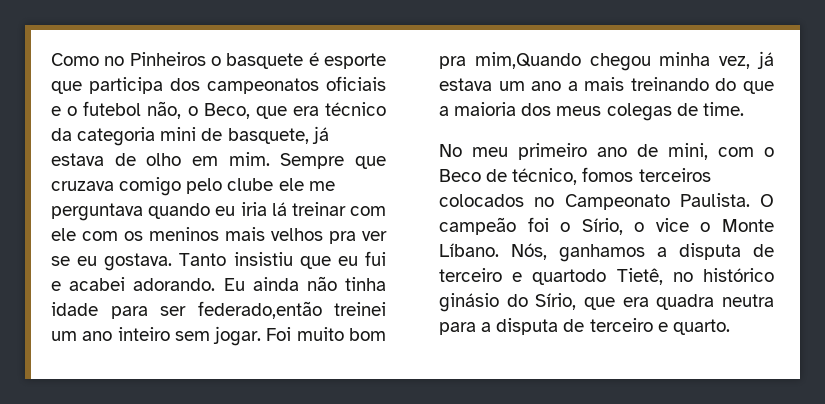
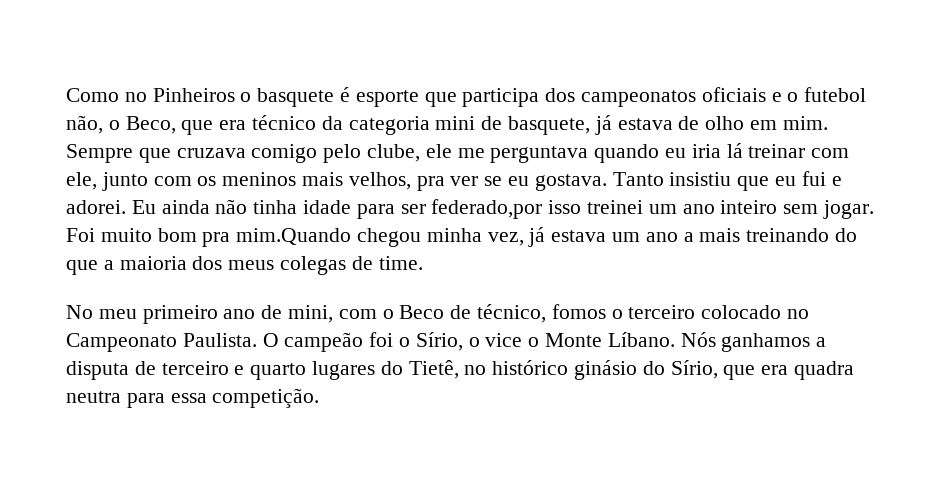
- Sempre que cruzava comigo pelo clube ele me perguntava quando eu iria lá treinar com ele com os meninos mais velhos pra ver se eu gostava.
+ Sempre que cruzava comigo pelo clube, ele me perguntava quando eu iria lá treinar com ele, junto com os meninos mais velhos, pra ver se eu gostava.
- Tanto insistiu que eu fui e acabei adorando.
+ Tanto insistiu que eu fui e adorei.
- Eu ainda não tinha idade para ser federado,então treinei um ano inteiro sem jogar.
+ Eu ainda não tinha idade para ser federado,por isso treinei um ano inteiro sem jogar.
- Foi muito bom pra mim,Quando chegou minha vez, já estava um ano a mais treinando do que a maioria dos meus colegas de time.
+ Foi muito bom pra mim.Quando chegou minha vez, já estava um ano a mais treinando do que a maioria dos meus colegas de time.
- No meu primeiro ano de mini, com o Beco de técnico, fomos terceiros colocados no Campeonato Paulista.
+ No meu primeiro ano de mini, com o Beco de técnico, fomos o terceiro colocado no Campeonato Paulista.
- Nós, ganhamos a disputa de terceiro e quartodo Tietê, no histórico ginásio do Sírio, que era quadra neutra para a disputa de terceiro e quarto.
+ Nós ganhamos a disputa de terceiro e quarto lugares do Tietê, no histórico ginásio do Sírio, que era quadra neutra para essa competição.

